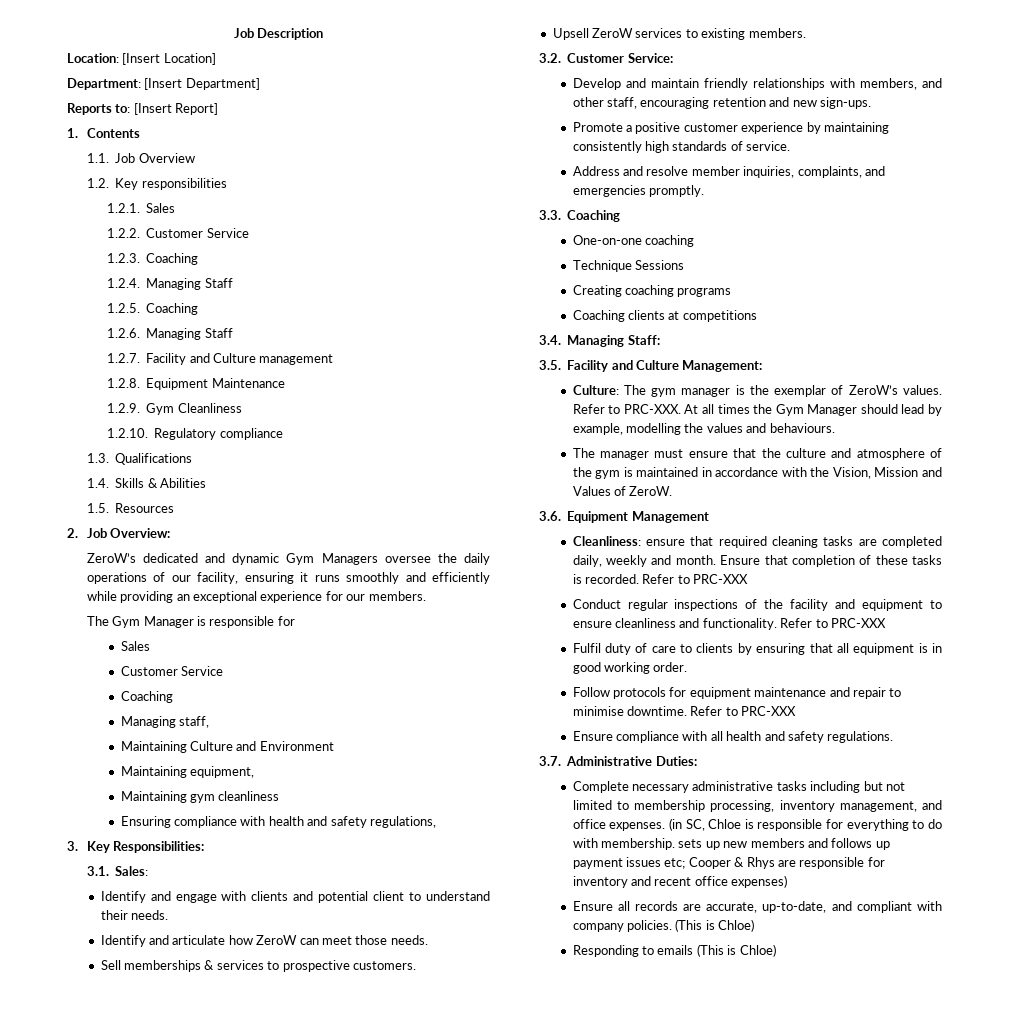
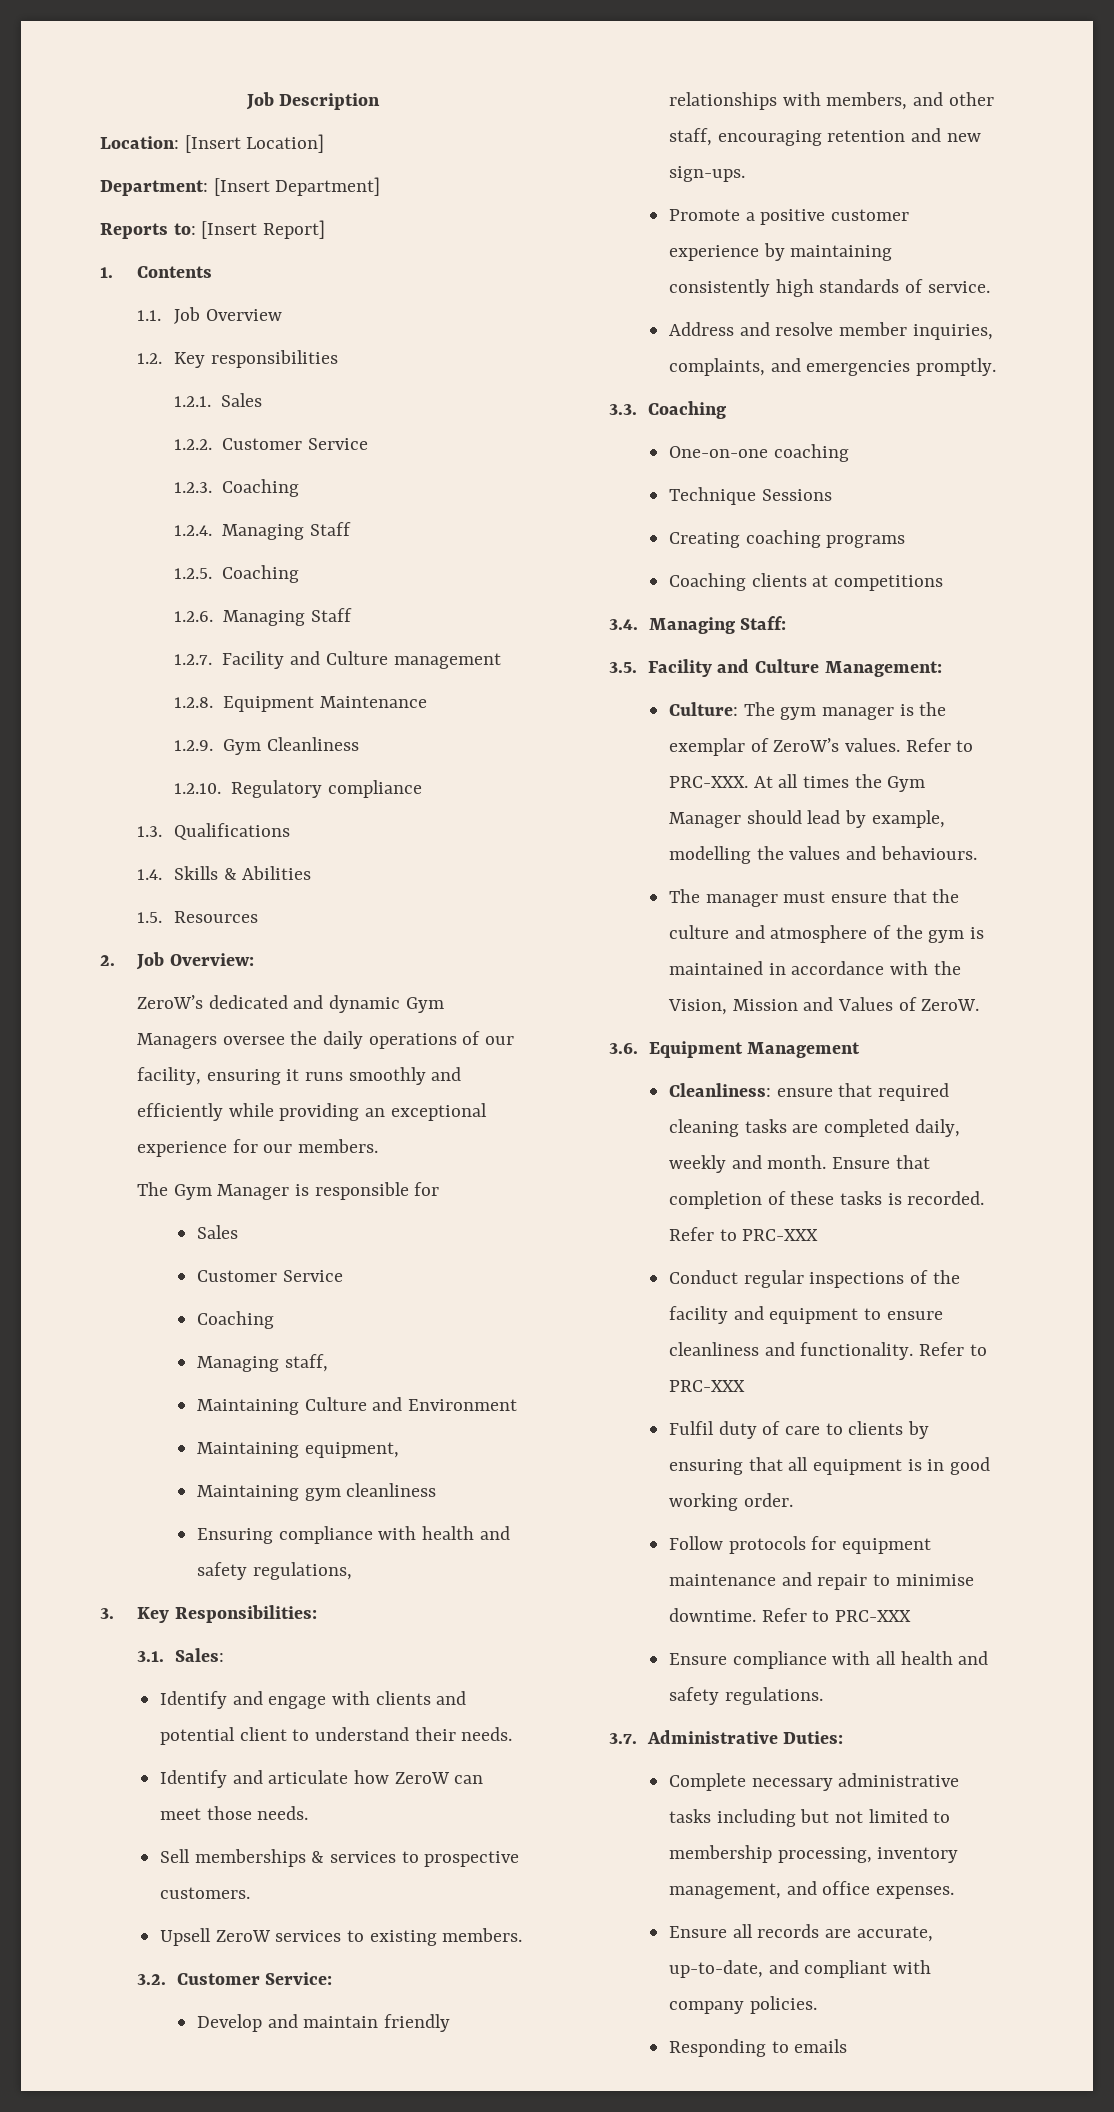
- (in SC, Chloe is responsible for everything to do with membership. sets up new members and follows up payment issues etc; Cooper & Rhys are responsible for inventory and recent office expenses)
- Ensure all records are accurate, up-to-date, and compliant with company policies. (This is Chloe)
+ Ensure all records are accurate, up-to-date, and compliant with company policies.
- Responding to emails (This is Chloe)
+ Responding to emails

